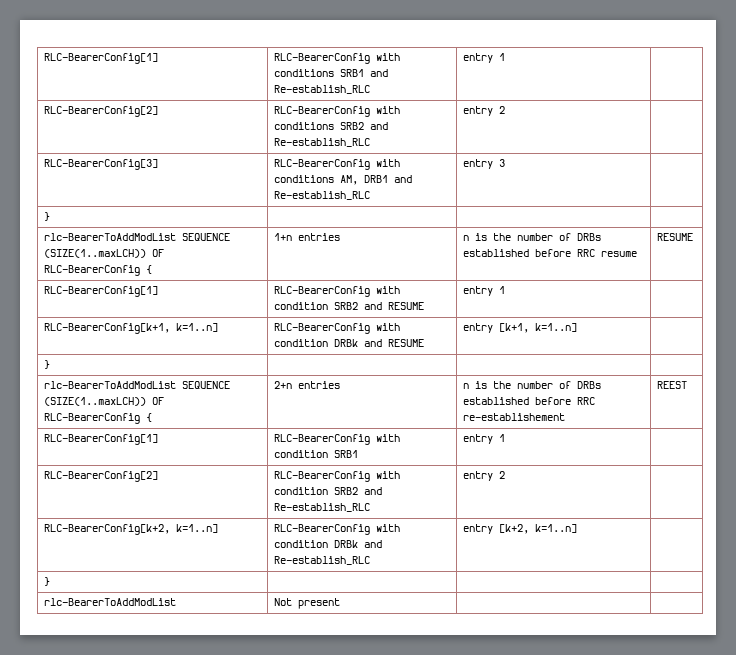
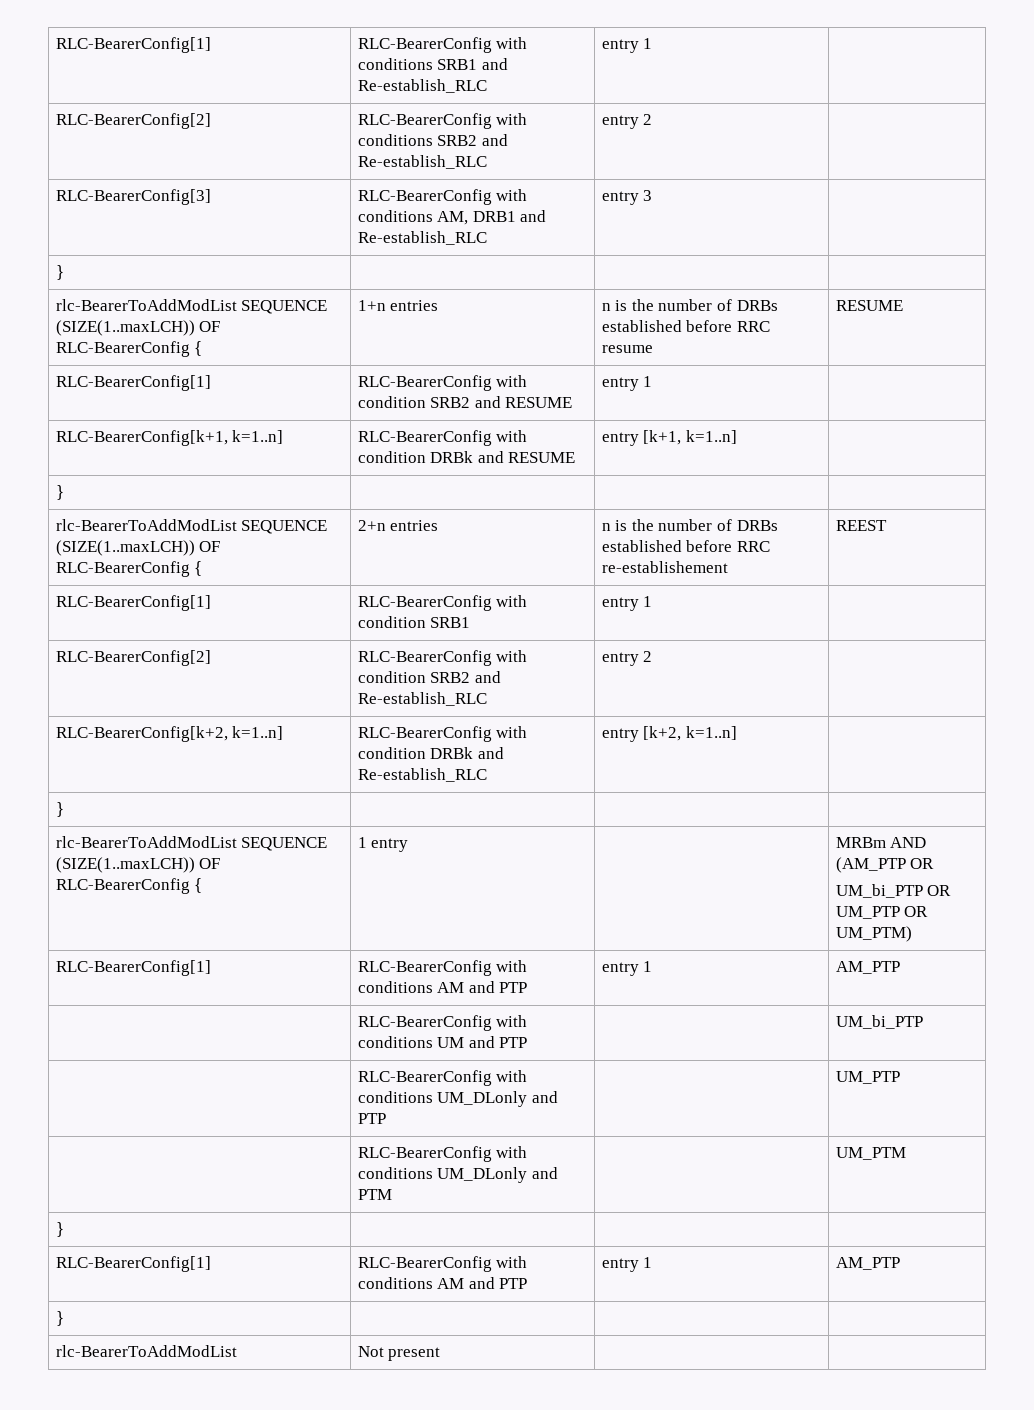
+ rlc-BearerToAddModList SEQUENCE (SIZE(1..maxLCH)) OF RLC-BearerConfig { | 1 entry | | MRBm AND (AM_PTP OR
+ UM_bi_PTP OR UM_PTP OR UM_PTM)
+ RLC-BearerConfig[1] | RLC-BearerConfig with conditions AM and PTP | entry 1 | AM_PTP
+ | RLC-BearerConfig with conditions UM and PTP | | UM_bi_PTP
+ | RLC-BearerConfig with conditions UM_DLonly and PTP | | UM_PTP
+ | RLC-BearerConfig with conditions UM_DLonly and PTM | | UM_PTM
+ } | | |
+ RLC-BearerConfig[1] | RLC-BearerConfig with conditions AM and PTP | entry 1 | AM_PTP
+ } | | |

